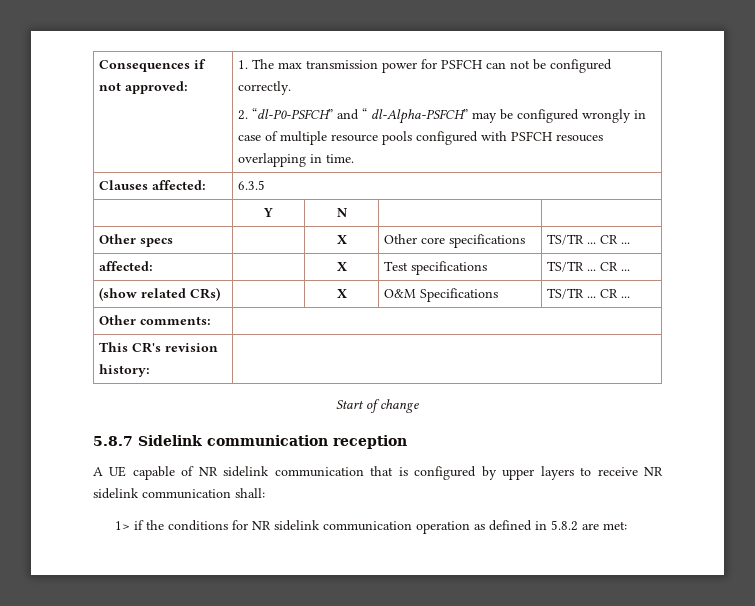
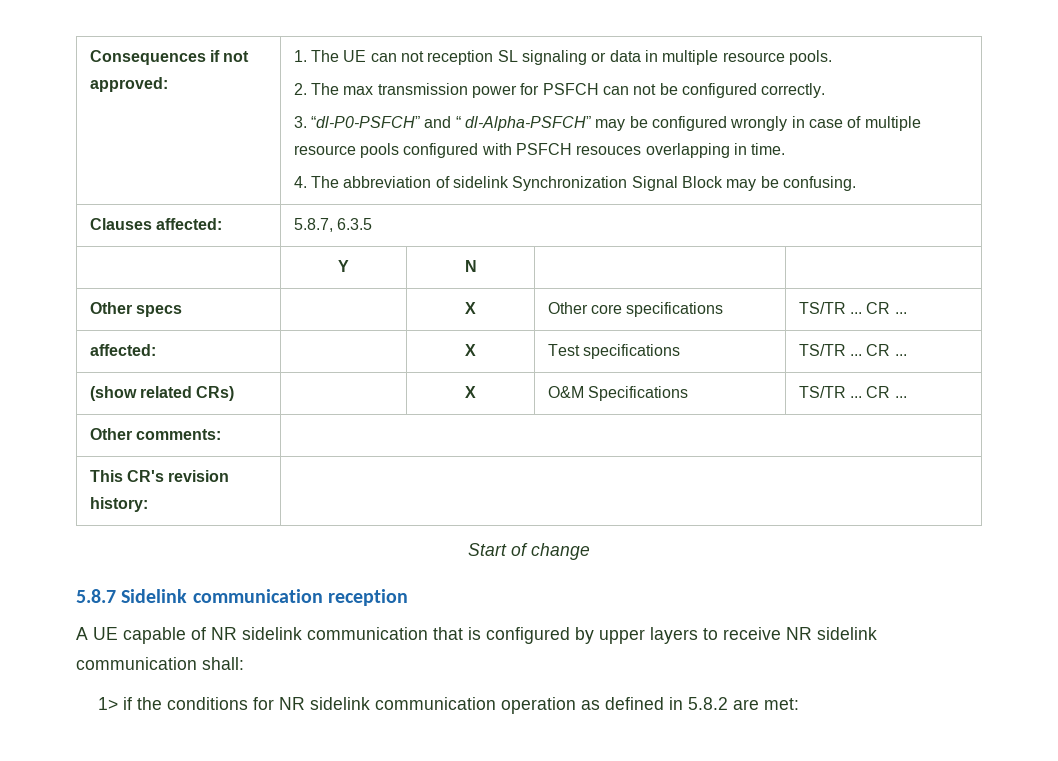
- 1. The max transmission power for PSFCH can not be configured correctly.
+ 1. The UE can not reception SL signaling or data in multiple resource pools.
+ 2. The max transmission power for PSFCH can not be configured correctly.
- 2. “dl-P0-PSFCH” and “ dl-Alpha-PSFCH” may be configured wrongly in case of multiple resource pools configured with PSFCH resouces overlapping in time.
+ 3. “dl-P0-PSFCH” and “ dl-Alpha-PSFCH” may be configured wrongly in case of multiple resource pools configured with PSFCH resouces overlapping in time.
+ 4. The abbreviation of sidelink Synchronization Signal Block may be confusing.
- Clauses affected: | 6.3.5
+ Clauses affected: | 5.8.7, 6.3.5

